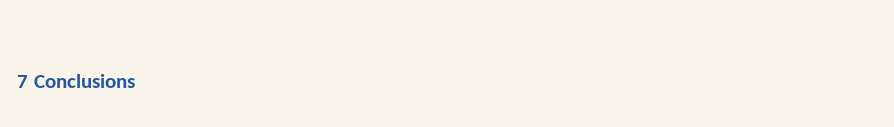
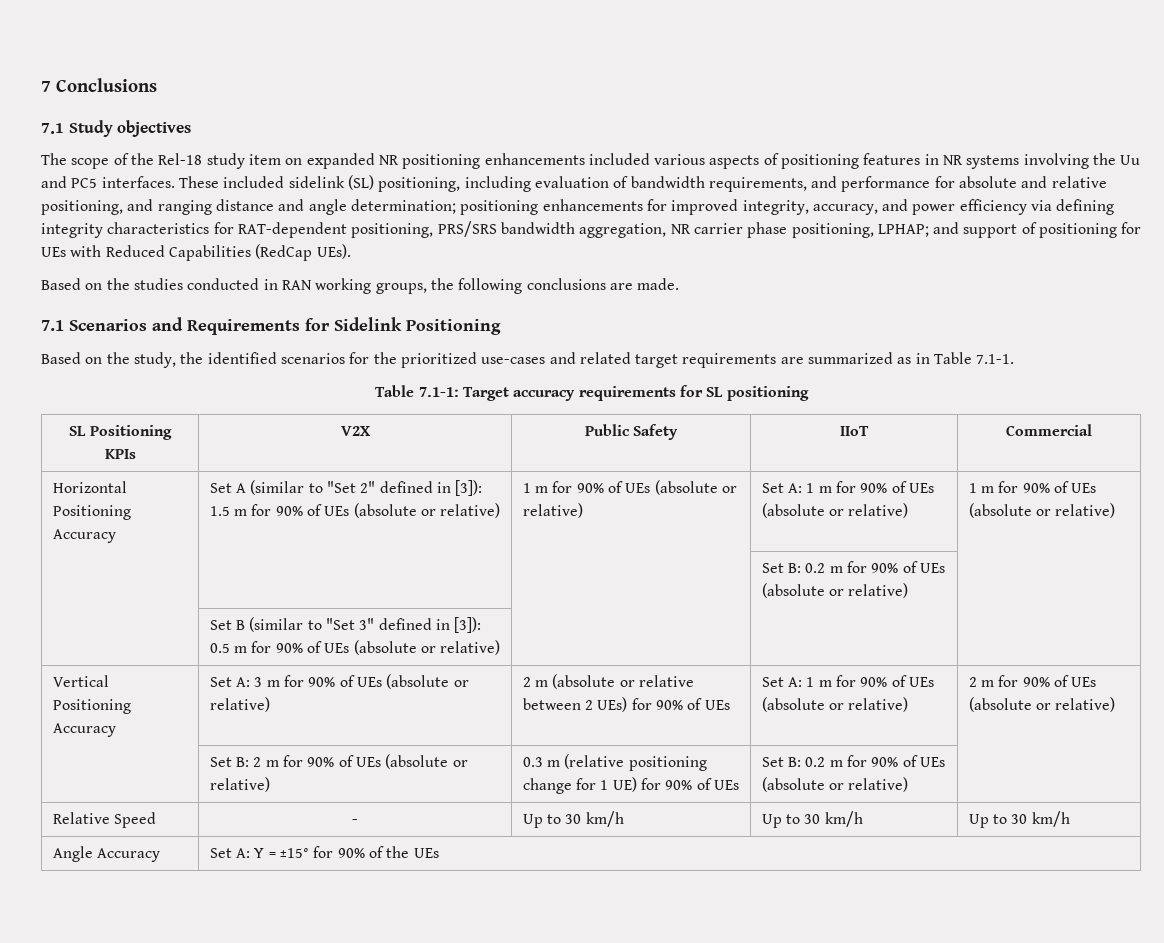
+ 7.1 Study objectives
+ The scope of the Rel-18 study item on expanded NR positioning enhancements included various aspects of positioning features in NR systems involving the Uu and PC5 interfaces. These included sidelink (SL) positioning, including evaluation of bandwidth requirements, and performance for absolute and relative positioning, and ranging distance and angle determination; positioning enhancements for improved integrity, accuracy, and power efficiency via defining integrity characteristics for RAT-dependent positioning, PRS/SRS bandwidth aggregation, NR carrier phase positioning, LPHAP; and support of positioning for UEs with Reduced Capabilities (RedCap UEs).
+ Based on the studies conducted in RAN working groups, the following conclusions are made.
+ 7.1 Scenarios and Requirements for Sidelink Positioning
+ Based on the study, the identified scenarios for the prioritized use-cases and related target requirements are summarized as in Table 7.1-1.
+ Table 7.1-1: Target accuracy requirements for SL positioning
+ SL Positioning KPIs | V2X | Public Safety | IIoT | Commercial
+ Horizontal Positioning Accuracy | Set A (similar to "Set 2" defined in [3]): 1.5 m for 90% of UEs (absolute or relative) | 1 m for 90% of UEs (absolute or relative) | Set A: 1 m for 90% of UEs (absolute or relative) | 1 m for 90% of UEs (absolute or relative)
+ | | | Set B: 0.2 m for 90% of UEs (absolute or relative) |
+ | Set B (similar to "Set 3" defined in [3]): 0.5 m for 90% of UEs (absolute or relative) | | |
+ Vertical Positioning Accuracy | Set A: 3 m for 90% of UEs (absolute or relative) | 2 m (absolute or relative between 2 UEs) for 90% of UEs | Set A: 1 m for 90% of UEs (absolute or relative) | 2 m for 90% of UEs (absolute or relative)
+ | Set B: 2 m for 90% of UEs (absolute or relative) | 0.3 m (relative positioning change for 1 UE) for 90% of UEs | Set B: 0.2 m for 90% of UEs (absolute or relative) |
+ Relative Speed | - | Up to 30 km/h | Up to 30 km/h | Up to 30 km/h
+ Angle Accuracy | Set A: Y = ±15° for 90% of the UEs

